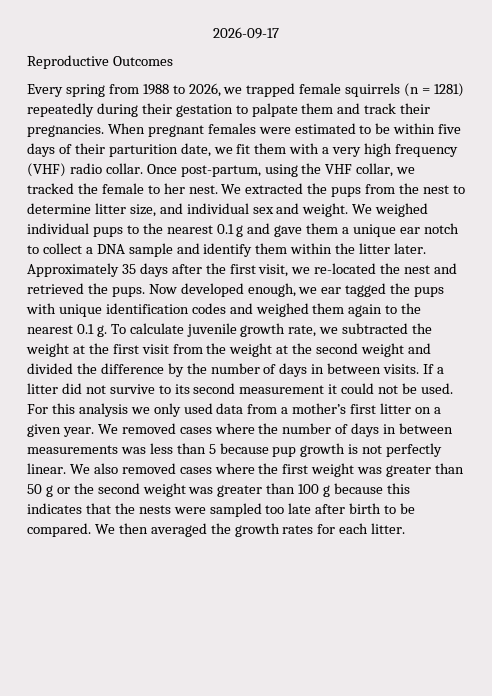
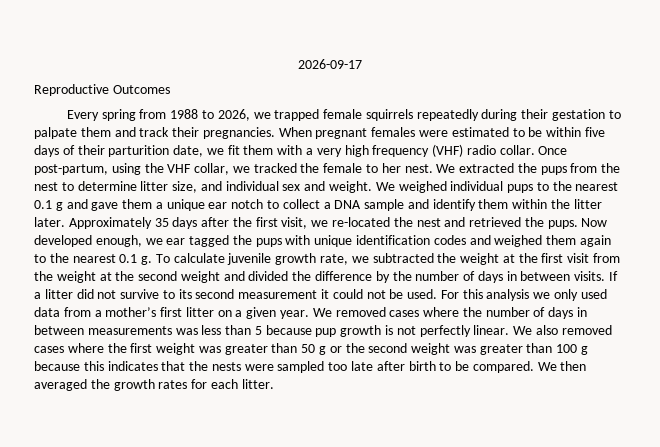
- Every spring from 1988 to 2026, we trapped female squirrels (n = 1281) repeatedly during their gestation to palpate them and track their pregnancies.
+ Every spring from 1988 to 2026, we trapped female squirrels repeatedly during their gestation to palpate them and track their pregnancies.

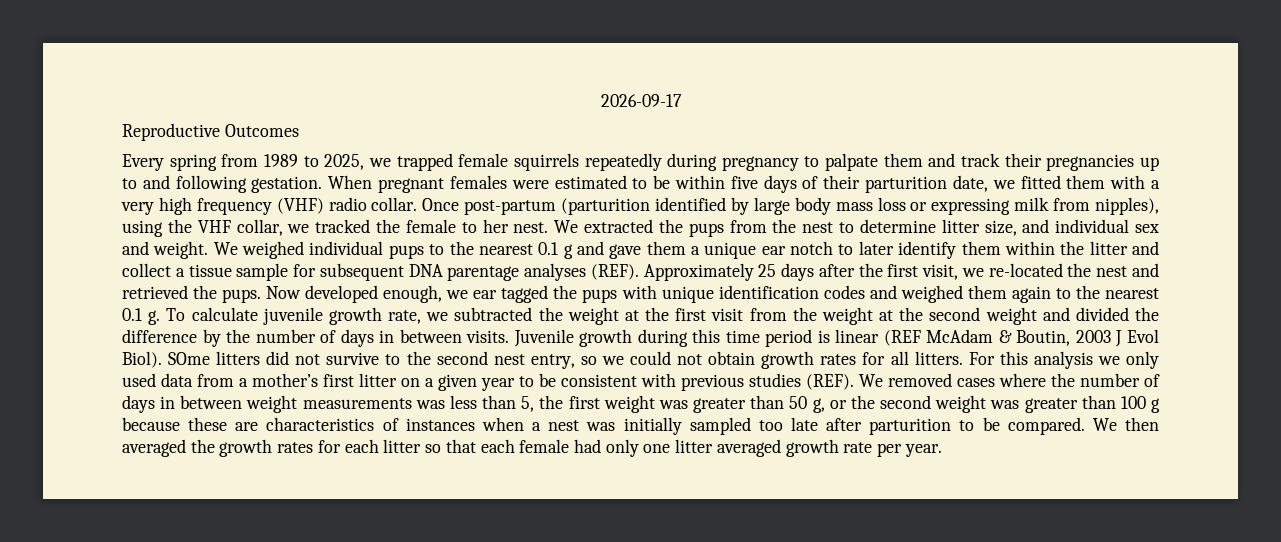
- Every spring from 1988 to 2026, we trapped female squirrels repeatedly during their gestation to palpate them and track their pregnancies.
+ Every spring from 1989 to 2025, we trapped female squirrels repeatedly during pregnancy to palpate them and track their pregnancies up to and following gestation.
- When pregnant females were estimated to be within five days of their parturition date, we fit them with a very high frequency (VHF) radio collar.
+ When pregnant females were estimated to be within five days of their parturition date, we fitted them with a very high frequency (VHF) radio collar.
- Once post-partum, using the VHF collar, we tracked the female to her nest.
+ Once post-partum (parturition identified by large body mass loss or expressing milk from nipples), using the VHF collar, we tracked the female to her nest.
- We weighed individual pups to the nearest 0.1 g and gave them a unique ear notch to collect a DNA sample and identify them within the litter later. Approximately 35 days after the first visit, we re-located the nest and retrieved the pups.
+ We weighed individual pups to the nearest 0.1 g and gave them a unique ear notch to later identify them within the litter and collect a tissue sample for subsequent DNA parentage analyses (REF). Approximately 25 days after the first visit, we re-located the nest and retrieved the pups.
- If a litter did not survive to its second measurement it could not be used.
+ Juvenile growth during this time period is linear (REF McAdam & Boutin, 2003 J Evol Biol). SOme litters did not survive to the second nest entry, so we could not obtain growth rates for all litters.
- For this analysis we only used data from a mother’s first litter on a given year.
+ For this analysis we only used data from a mother’s first litter on a given year to be consistent with previous studies (REF).
- We removed cases where the number of days in between measurements was less than 5 because pup growth is not perfectly linear. We also removed cases where the first weight was greater than 50 g or the second weight was greater than 100 g because this indicates that the nests were sampled too late after birth to be compared.
+ We removed cases where the number of days in between weight measurements was less than 5, the first weight was greater than 50 g, or the second weight was greater than 100 g because these are characteristics of instances when a nest was initially sampled too late after parturition to be compared.
- We then averaged the growth rates for each litter.
+ We then averaged the growth rates for each litter so that each female had only one litter averaged growth rate per year.

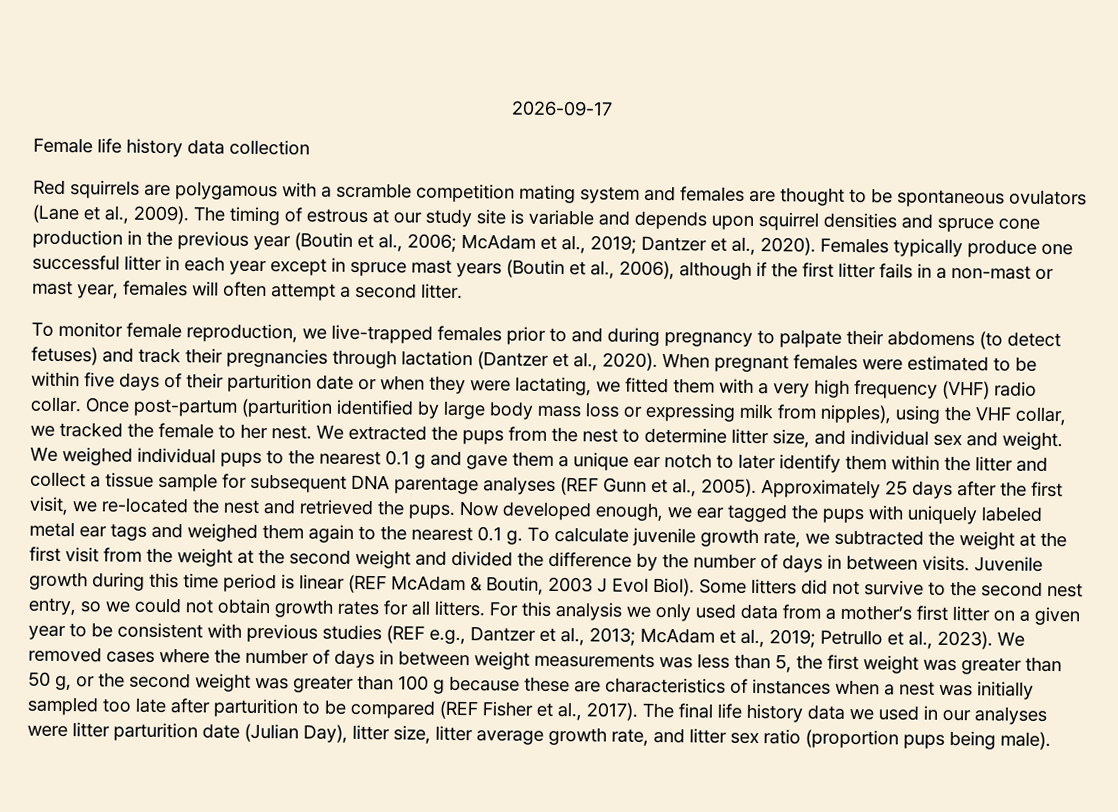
- Reproductive Outcomes
- Every spring from 1989 to 2025, we trapped female squirrels repeatedly during pregnancy to palpate them and track their pregnancies up to and following gestation.
+ Female life history data collection
+ Red squirrels are polygamous with a scramble competition mating system and females are thought to be spontaneous ovulators (Lane et al., 2009). The timing of estrous at our study site is variable and depends upon squirrel densities and spruce cone production in the previous year (Boutin et al., 2006; McAdam et al., 2019; Dantzer et al., 2020). Females typically produce one successful litter in each year except in spruce mast years (Boutin et al., 2006), although if the first litter fails in a non-mast or mast year, females will often attempt a second litter.
+ To monitor female reproduction, we live-trapped females prior to and during pregnancy to palpate their abdomens (to detect fetuses) and track their pregnancies through lactation (Dantzer et al., 2020).
- When pregnant females were estimated to be within five days of their parturition date, we fitted them with a very high frequency (VHF) radio collar.
+ When pregnant females were estimated to be within five days of their parturition date or when they were lactating, we fitted them with a very high frequency (VHF) radio collar.
- We weighed individual pups to the nearest 0.1 g and gave them a unique ear notch to later identify them within the litter and collect a tissue sample for subsequent DNA parentage analyses (REF).
+ We weighed individual pups to the nearest 0.1 g and gave them a unique ear notch to later identify them within the litter and collect a tissue sample for subsequent DNA parentage analyses (REF Gunn et al., 2005).
- Now developed enough, we ear tagged the pups with unique identification codes and weighed them again to the nearest 0.1 g.
+ Now developed enough, we ear tagged the pups with uniquely labeled metal ear tags and weighed them again to the nearest 0.1 g.
- SOme litters did not survive to the second nest entry, so we could not obtain growth rates for all litters.
+ Some litters did not survive to the second nest entry, so we could not obtain growth rates for all litters.
- For this analysis we only used data from a mother’s first litter on a given year to be consistent with previous studies (REF).
+ For this analysis we only used data from a mother’s first litter on a given year to be consistent with previous studies (REF e.g., Dantzer et al., 2013; McAdam et al., 2019; Petrullo et al., 2023).
- We removed cases where the number of days in between weight measurements was less than 5, the first weight was greater than 50 g, or the second weight was greater than 100 g because these are characteristics of instances when a nest was initially sampled too late after parturition to be compared. We then averaged the growth rates for each litter so that each female had only one litter averaged growth rate per year.
+ We removed cases where the number of days in between weight measurements was less than 5, the first weight was greater than 50 g, or the second weight was greater than 100 g because these are characteristics of instances when a nest was initially sampled too late after parturition to be compared (REF Fisher et al., 2017). The final life history data we used in our analyses were litter parturition date (Julian Day), litter size, litter average growth rate, and litter sex ratio (proportion pups being male).

